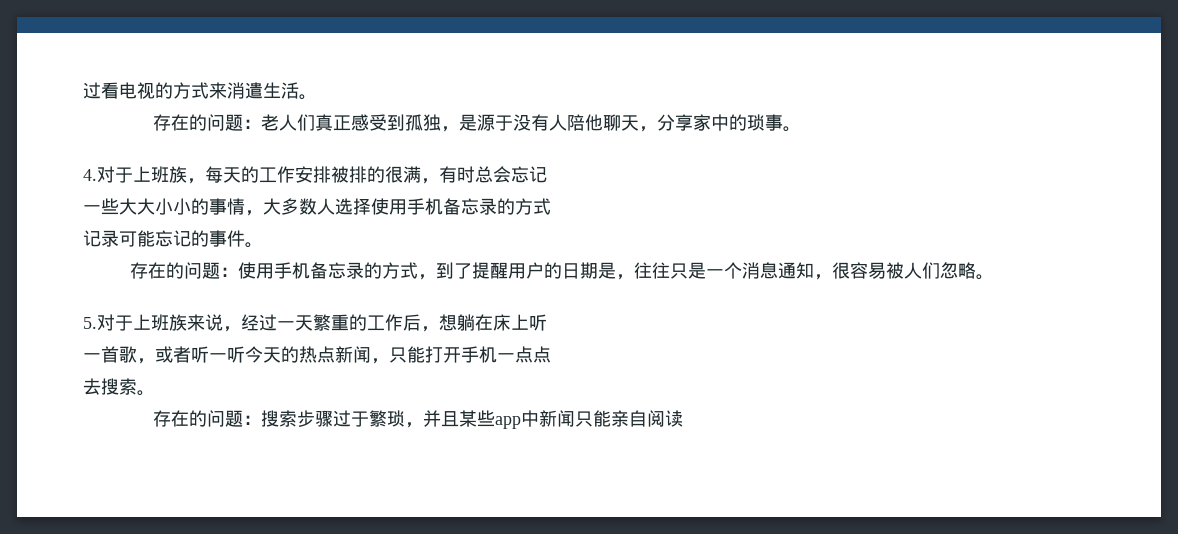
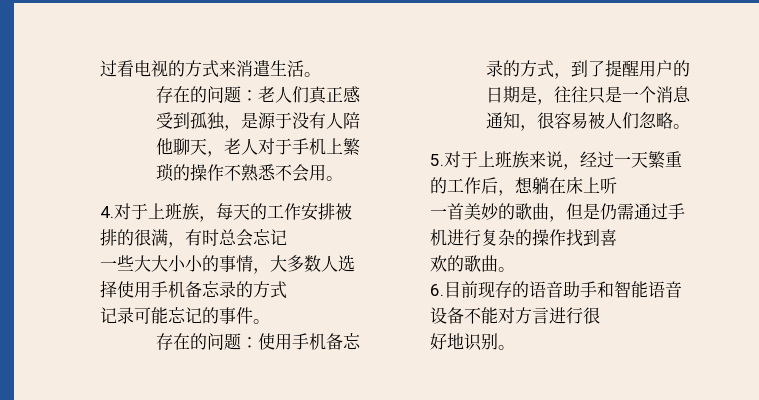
- 存在的问题：老人们真正感受到孤独，是源于没有人陪他聊天，分享家中的琐事。
+ 存在的问题：老人们真正感受到孤独，是源于没有人陪他聊天，老人对于手机上繁琐的操作不熟悉不会用。
- 一首歌，或者听一听今天的热点新闻，只能打开手机一点点
- 去搜索。
- 存在的问题：搜索步骤过于繁琐，并且某些app中新闻只能亲自阅读
+ 一首美妙的歌曲，但是仍需通过手机进行复杂的操作找到喜
+ 欢的歌曲。
+ 6.目前现存的语音助手和智能语音设备不能对方言进行很
+ 好地识别。

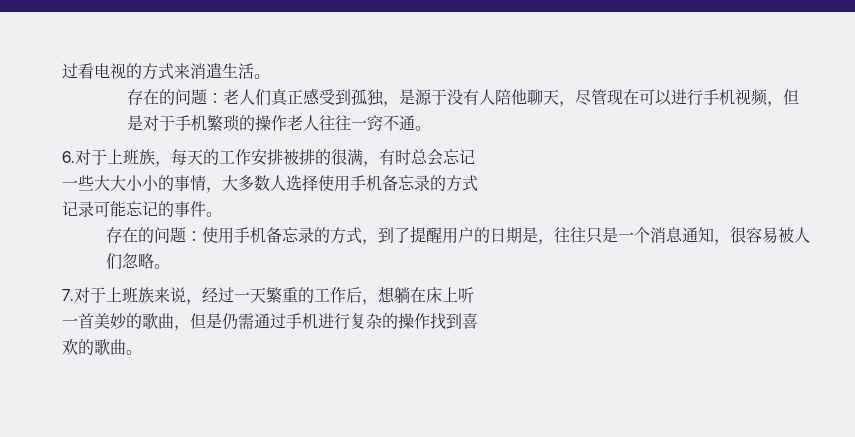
- 存在的问题：老人们真正感受到孤独，是源于没有人陪他聊天，老人对于手机上繁琐的操作不熟悉不会用。
- 4.对于上班族，每天的工作安排被排的很满，有时总会忘记
+ 存在的问题：老人们真正感受到孤独，是源于没有人陪他聊天，尽管现在可以进行手机视频，但是对于手机繁琐的操作老人往往一窍不通。
+ 6.对于上班族，每天的工作安排被排的很满，有时总会忘记
- 5.对于上班族来说，经过一天繁重的工作后，想躺在床上听
+ 7.对于上班族来说，经过一天繁重的工作后，想躺在床上听
- 6.目前现存的语音助手和智能语音设备不能对方言进行很
- 好地识别。

